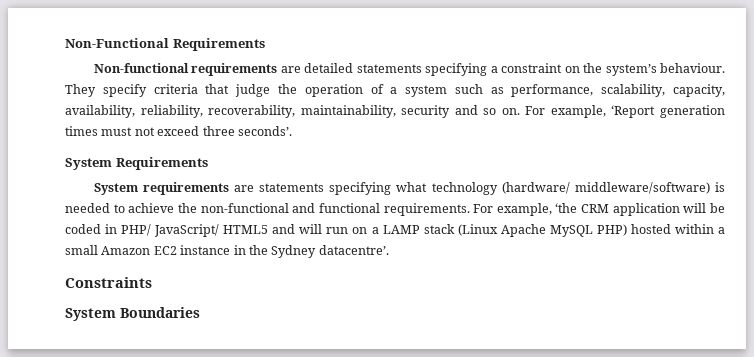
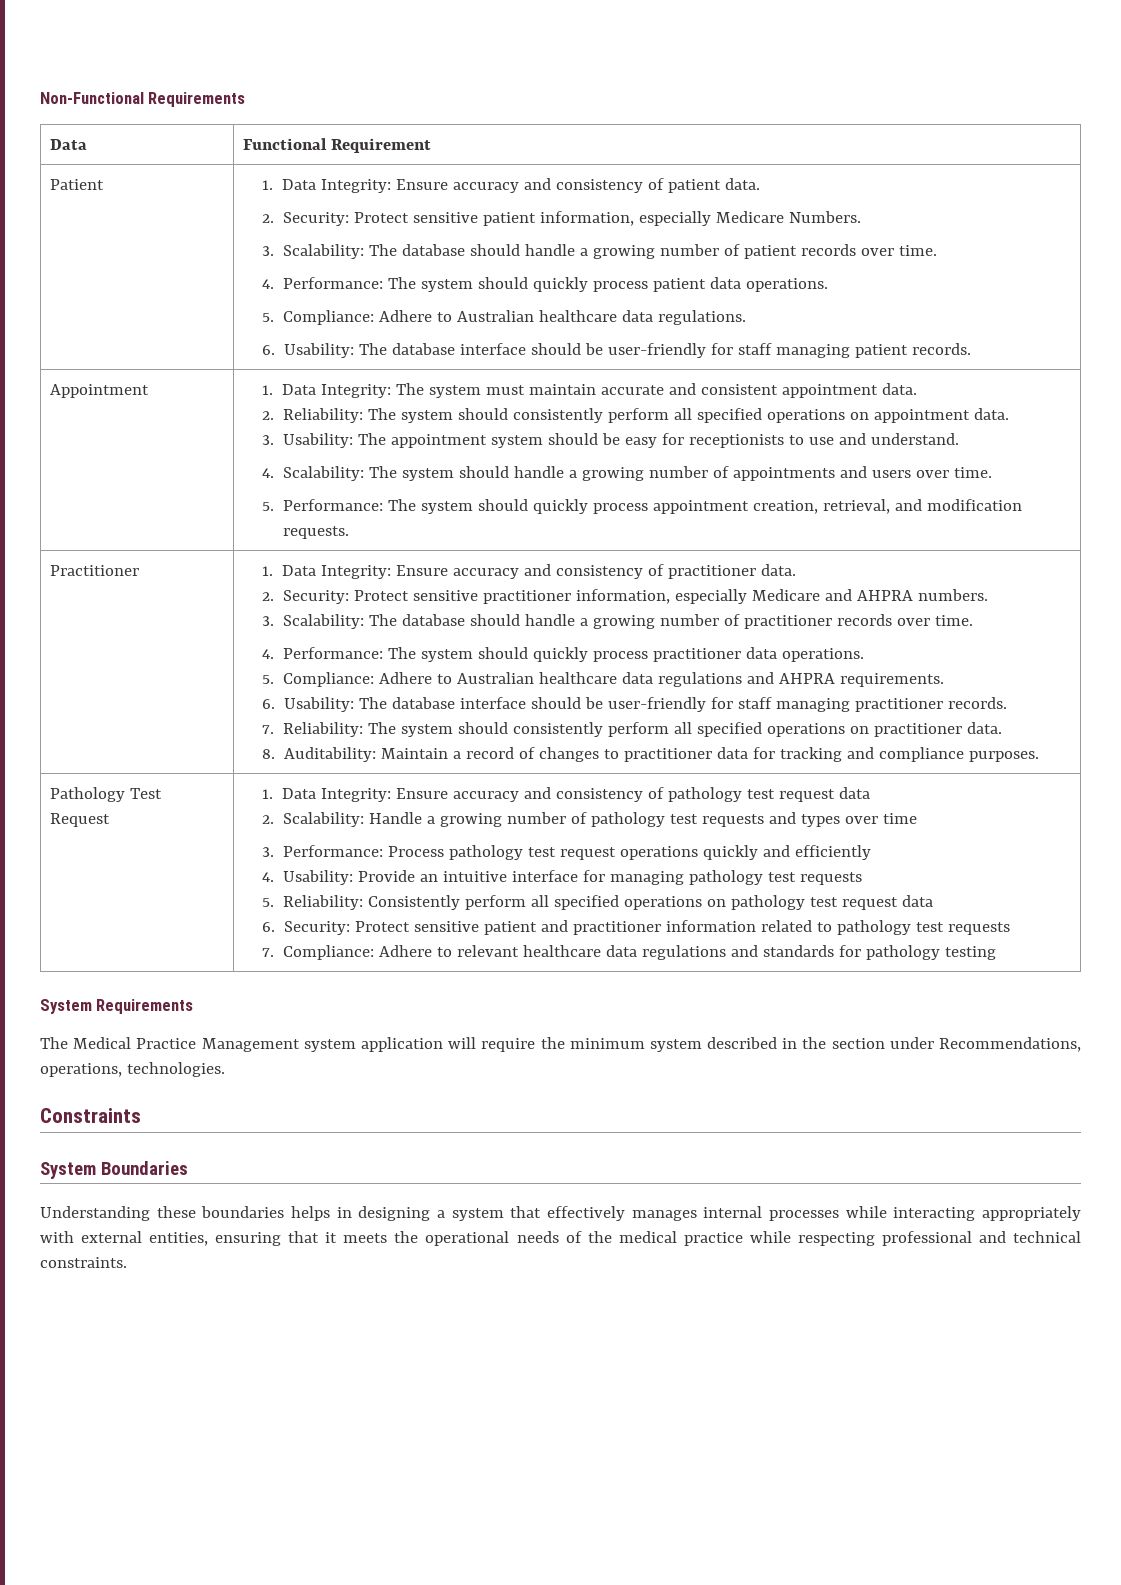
- Non-functional requirements are detailed statements specifying a constraint on the system’s behaviour. They specify criteria that judge the operation of a system such as performance, scalability, capacity, availability, reliability, recoverability, maintainability, security and so on. For example, ‘Report generation times must not exceed three seconds’.
+ Data | Functional Requirement
+ Patient | 1. Data Integrity: Ensure accuracy and consistency of patient data.
+ 2. Security: Protect sensitive patient information, especially Medicare Numbers.
+ 3. Scalability: The database should handle a growing number of patient records over time.
+ 4. Performance: The system should quickly process patient data operations.
+ 5. Compliance: Adhere to Australian healthcare data regulations.
+ 6. Usability: The database interface should be user-friendly for staff managing patient records.
+ Appointment | 1. Data Integrity: The system must maintain accurate and consistent appointment data.
+ 2. Reliability: The system should consistently perform all specified operations on appointment data.
+ 3. Usability: The appointment system should be easy for receptionists to use and understand.
+ 4. Scalability: The system should handle a growing number of appointments and users over time.
+ 5. Performance: The system should quickly process appointment creation, retrieval, and modification requests.
+ Practitioner | 1. Data Integrity: Ensure accuracy and consistency of practitioner data.
+ 2. Security: Protect sensitive practitioner information, especially Medicare and AHPRA numbers.
+ 3. Scalability: The database should handle a growing number of practitioner records over time.
+ 4. Performance: The system should quickly process practitioner data operations.
+ 5. Compliance: Adhere to Australian healthcare data regulations and AHPRA requirements.
+ 6. Usability: The database interface should be user-friendly for staff managing practitioner records.
+ 7. Reliability: The system should consistently perform all specified operations on practitioner data.
+ 8. Auditability: Maintain a record of changes to practitioner data for tracking and compliance purposes.
+ Pathology Test Request | 1. Data Integrity: Ensure accuracy and consistency of pathology test request data
+ 2. Scalability: Handle a growing number of pathology test requests and types over time
+ 3. Performance: Process pathology test request operations quickly and efficiently
+ 4. Usability: Provide an intuitive interface for managing pathology test requests
+ 5. Reliability: Consistently perform all specified operations on pathology test request data
+ 6. Security: Protect sensitive patient and practitioner information related to pathology test requests
+ 7. Compliance: Adhere to relevant healthcare data regulations and standards for pathology testing
  System Requirements
- System requirements are statements specifying what technology (hardware/ middleware/software) is needed to achieve the non-functional and functional requirements. For example, ‘the CRM application will be coded in PHP/ JavaScript/ HTML5 and will run on a LAMP stack (Linux Apache MySQL PHP) hosted within a small Amazon EC2 instance in the Sydney datacentre’.
+ The Medical Practice Management system application will require the minimum system described in the section under Recommendations, operations, technologies.
  Constraints
  System Boundaries
+ Understanding these boundaries helps in designing a system that effectively manages internal processes while interacting appropriately with external entities, ensuring that it meets the operational needs of the medical practice while respecting professional and technical constraints.

